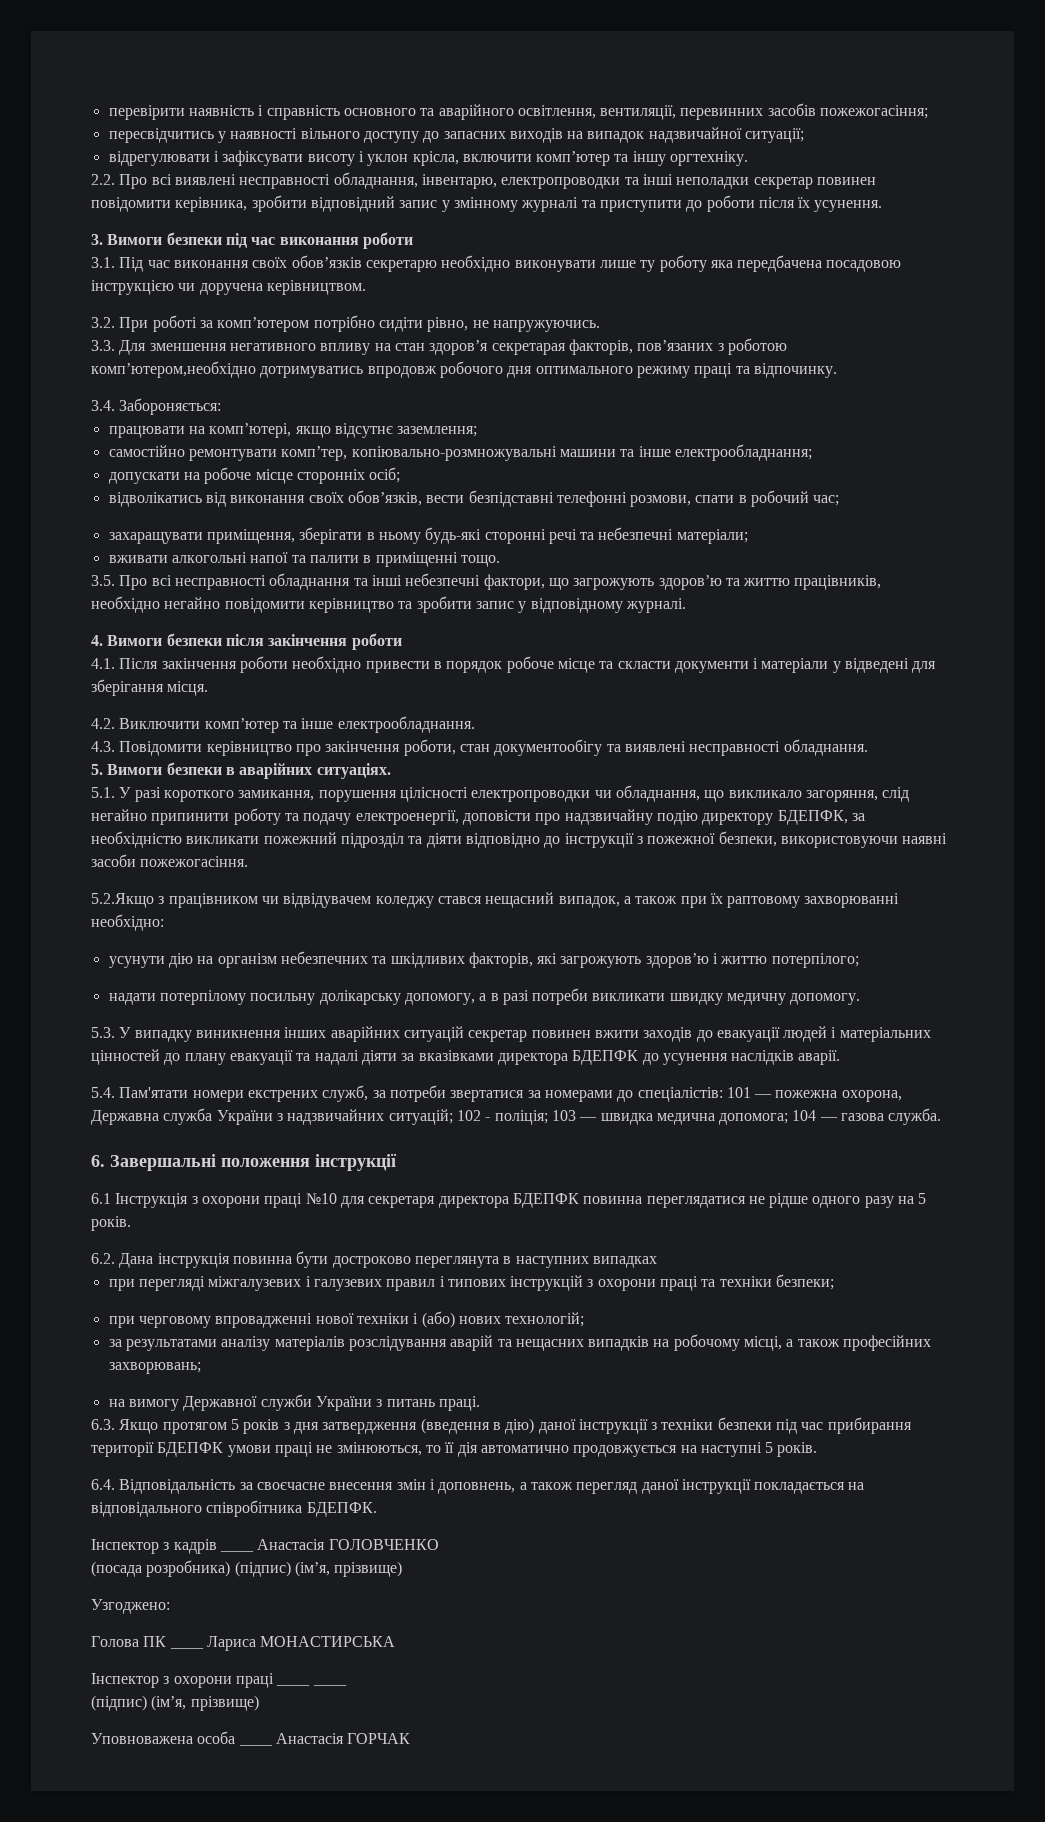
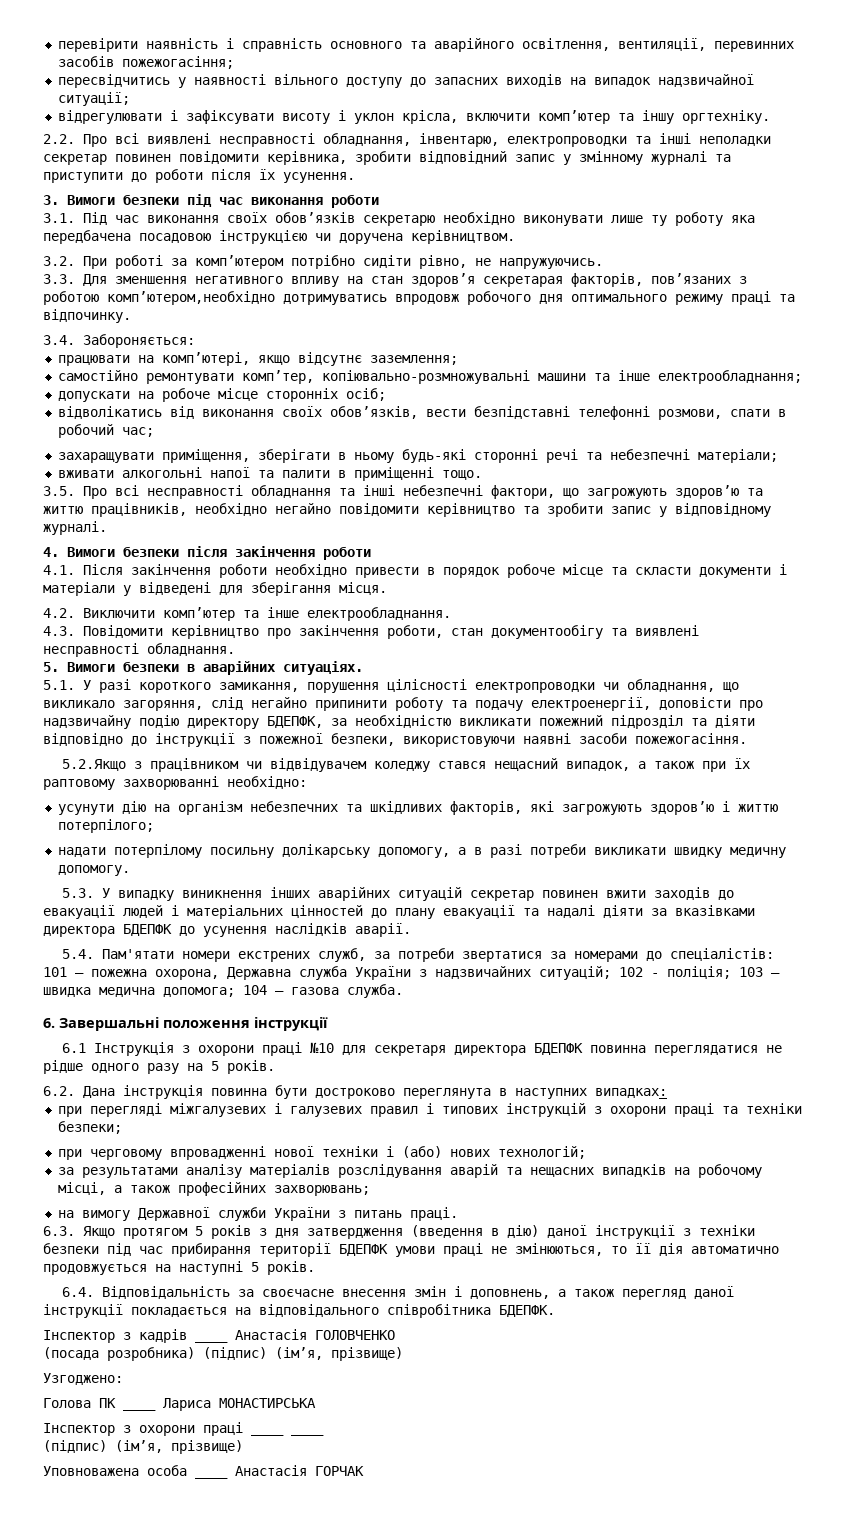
- 6.2. Дана інструкція повинна бути достроково переглянута в наступних випадках
+ 6.2. Дана інструкція повинна бути достроково переглянута в наступних випадках:

